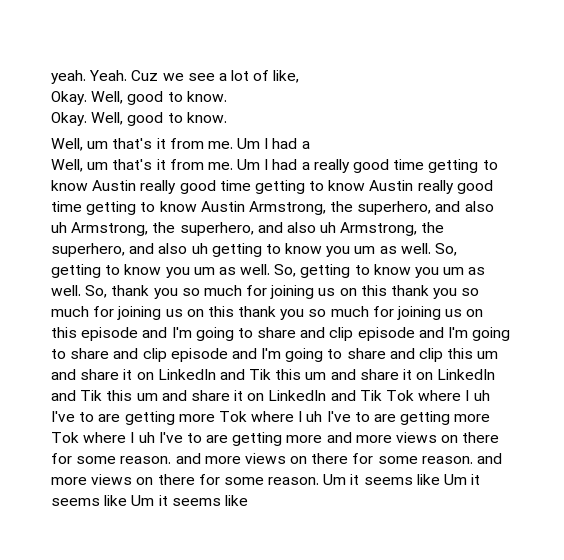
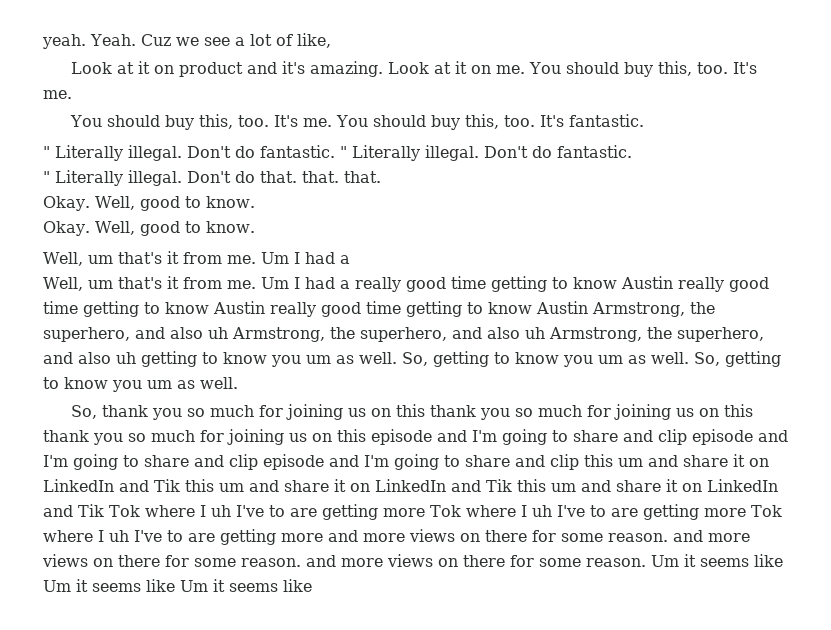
+ Look at it on product and it's amazing. Look at it on me. You should buy this, too. It's me.
+ You should buy this, too. It's me. You should buy this, too. It's fantastic.
+ " Literally illegal. Don't do fantastic. " Literally illegal. Don't do fantastic.
+ " Literally illegal. Don't do that. that. that.
- So, getting to know you um as well. So, getting to know you um as well. So, thank you so much for joining us on this thank you so much for joining us on this thank you so much for joining us on this episode and I'm going to share and clip episode and I'm going to share and clip episode and I'm going to share and clip this um and share it on LinkedIn and Tik this um and share it on LinkedIn and Tik this um and share it on LinkedIn and Tik Tok where I uh I've to are getting more Tok where I uh I've to are getting more Tok where I uh I've to are getting more and more views on there for some reason. and more views on there for some reason. and more views on there for some reason.
+ So, getting to know you um as well. So, getting to know you um as well.
+ So, thank you so much for joining us on this thank you so much for joining us on this thank you so much for joining us on this episode and I'm going to share and clip episode and I'm going to share and clip episode and I'm going to share and clip this um and share it on LinkedIn and Tik this um and share it on LinkedIn and Tik this um and share it on LinkedIn and Tik Tok where I uh I've to are getting more Tok where I uh I've to are getting more Tok where I uh I've to are getting more and more views on there for some reason. and more views on there for some reason. and more views on there for some reason.

